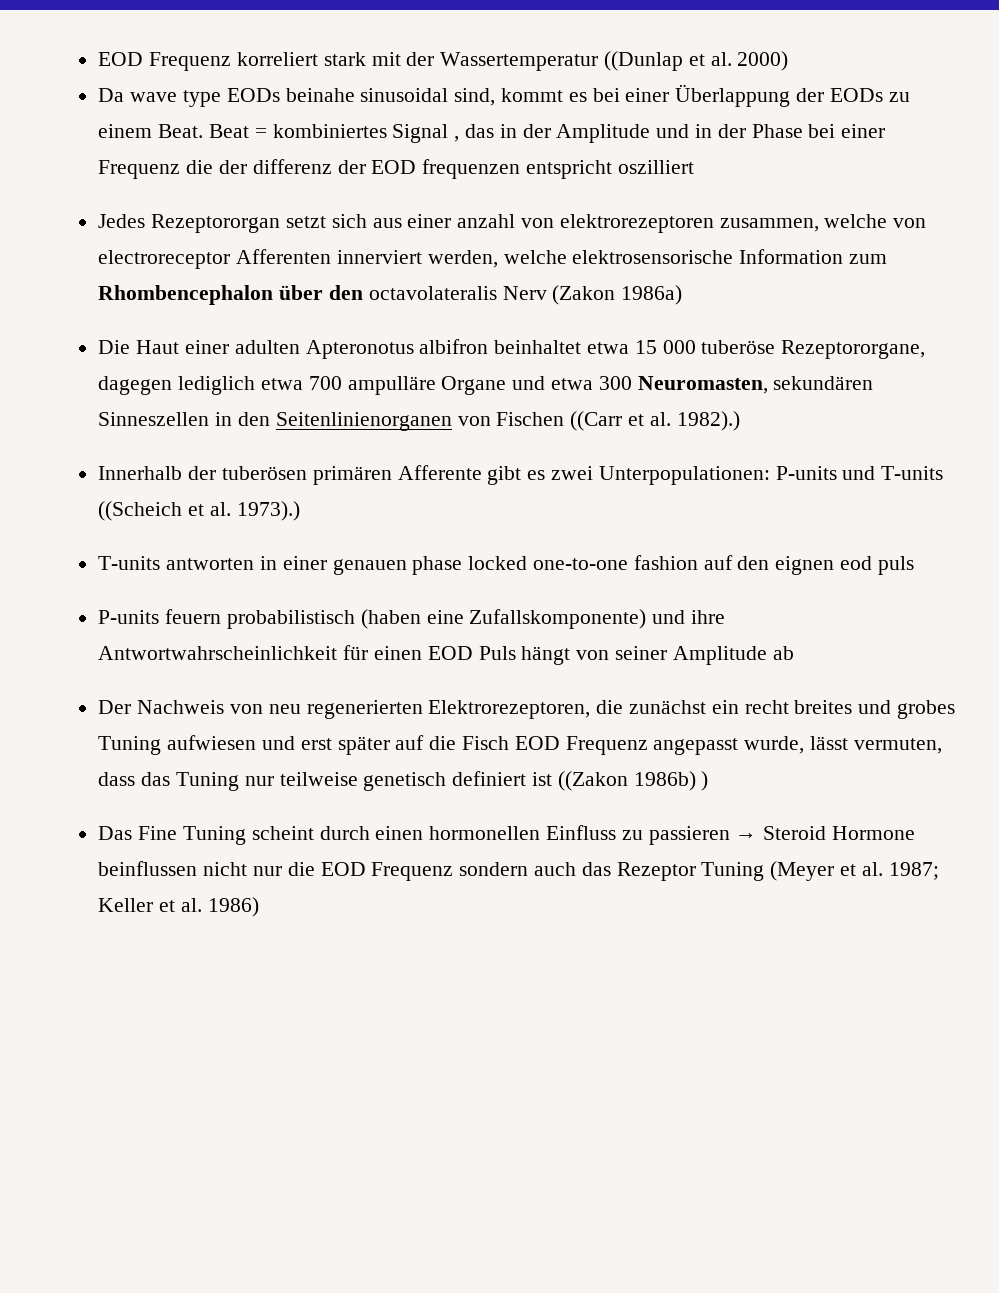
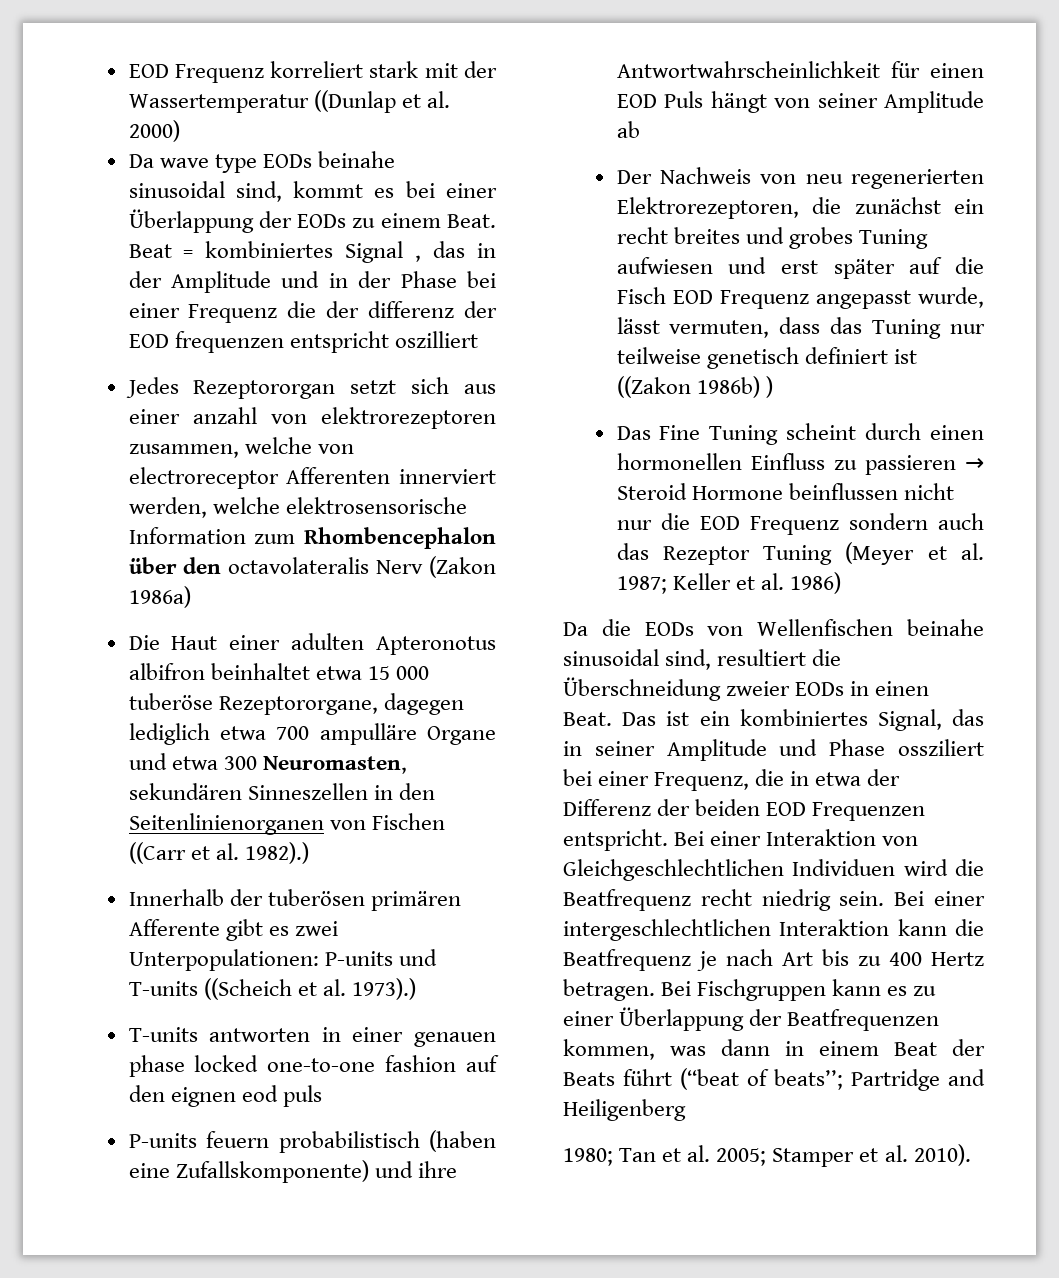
+ Da die EODs von Wellenfischen beinahe sinusoidal sind, resultiert die Überschneidung zweier EODs in einen Beat. Das ist ein kombiniertes Signal, das in seiner Amplitude und Phase ossziliert bei einer Frequenz, die in etwa der Differenz der beiden EOD Frequenzen entspricht. Bei einer Interaktion von Gleichgeschlechtlichen Individuen wird die Beatfrequenz recht niedrig sein. Bei einer intergeschlechtlichen Interaktion kann die Beatfrequenz je nach Art bis zu 400 Hertz betragen. Bei Fischgruppen kann es zu einer Überlappung der Beatfrequenzen kommen, was dann in einem Beat der Beats führt (‘‘beat of beats’’; Partridge and Heiligenberg
+ 1980; Tan et al. 2005; Stamper et al. 2010).

